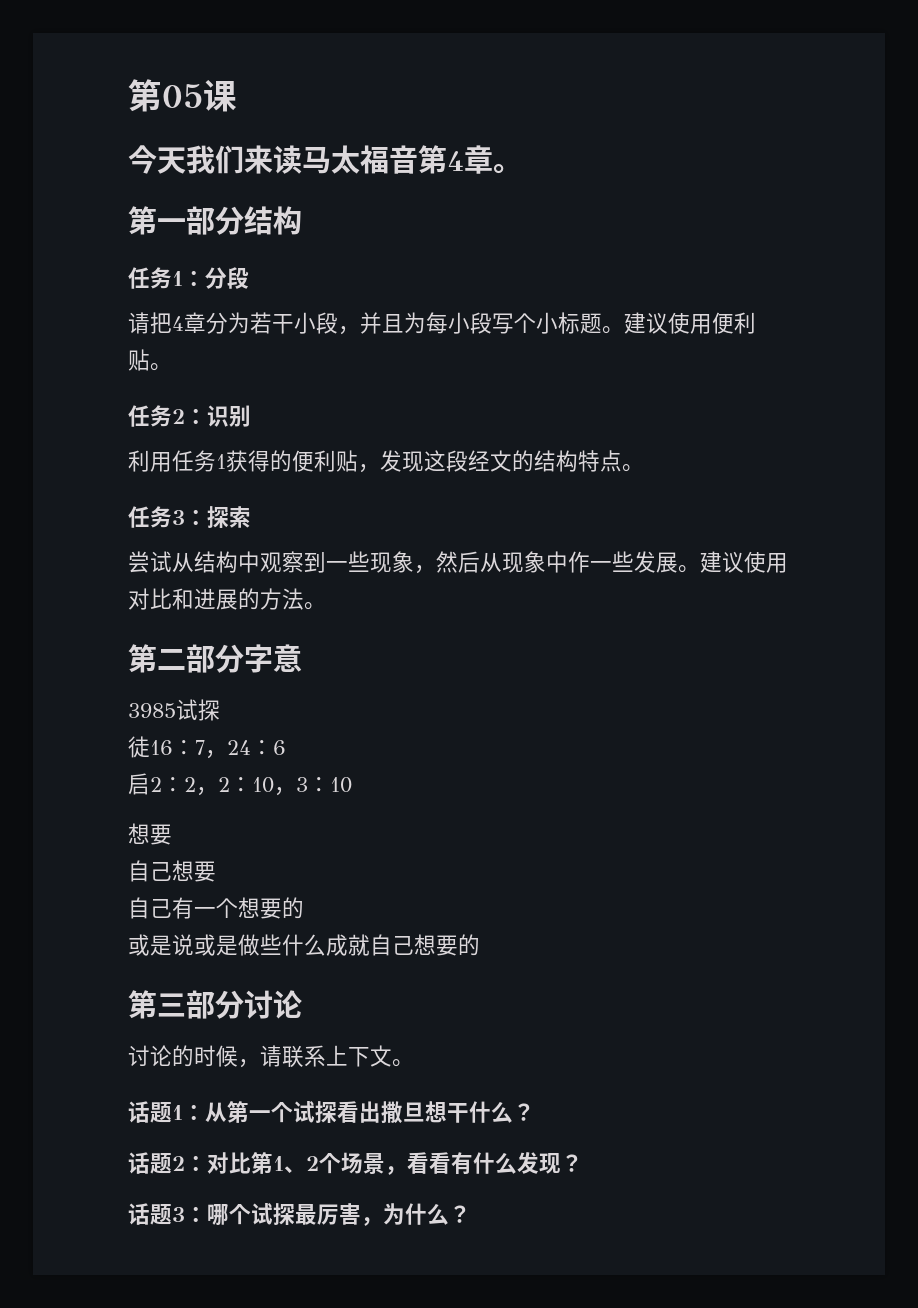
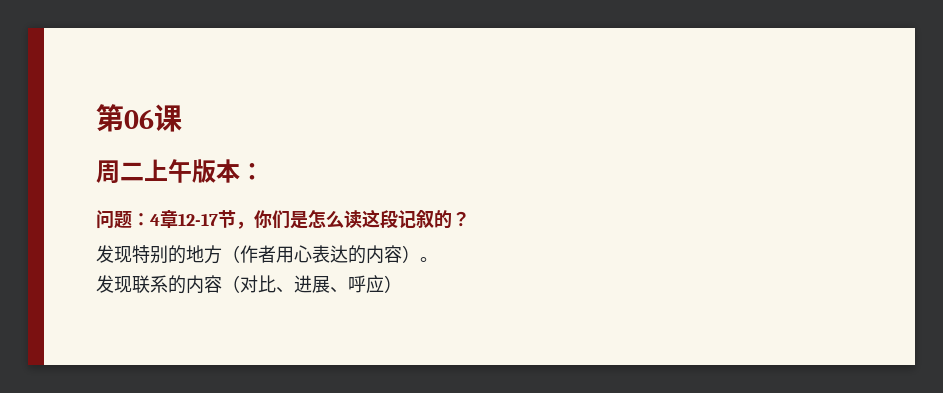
- 第05课
+ 第06课
- 今天我们来读马太福音第4章。
- 第一部分结构
- 任务1：分段
- 请把4章分为若干小段，并且为每小段写个小标题。建议使用便利贴。
- 任务2：识别
- 利用任务1获得的便利贴，发现这段经文的结构特点。
- 任务3：探索
- 尝试从结构中观察到一些现象，然后从现象中作一些发展。建议使用对比和进展的方法。
- 第二部分字意
- 3985试探
- 徒16：7，24：6
- 启2：2，2：10，3：10
- 想要
- 自己想要
- 自己有一个想要的
- 或是说或是做些什么成就自己想要的
- 第三部分讨论
- 讨论的时候，请联系上下文。
- 话题1：从第一个试探看出撒旦想干什么？
- 话题2：对比第1、2个场景，看看有什么发现？
- 话题3：哪个试探最厉害，为什么？
+ 周二上午版本：
+ 问题：4章12-17节，你们是怎么读这段记叙的？
+ 发现特别的地方（作者用心表达的内容）。
+ 发现联系的内容（对比、进展、呼应）

